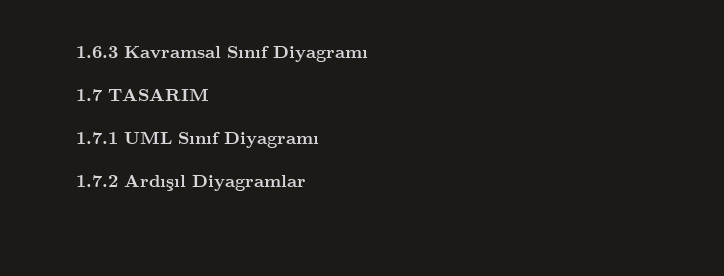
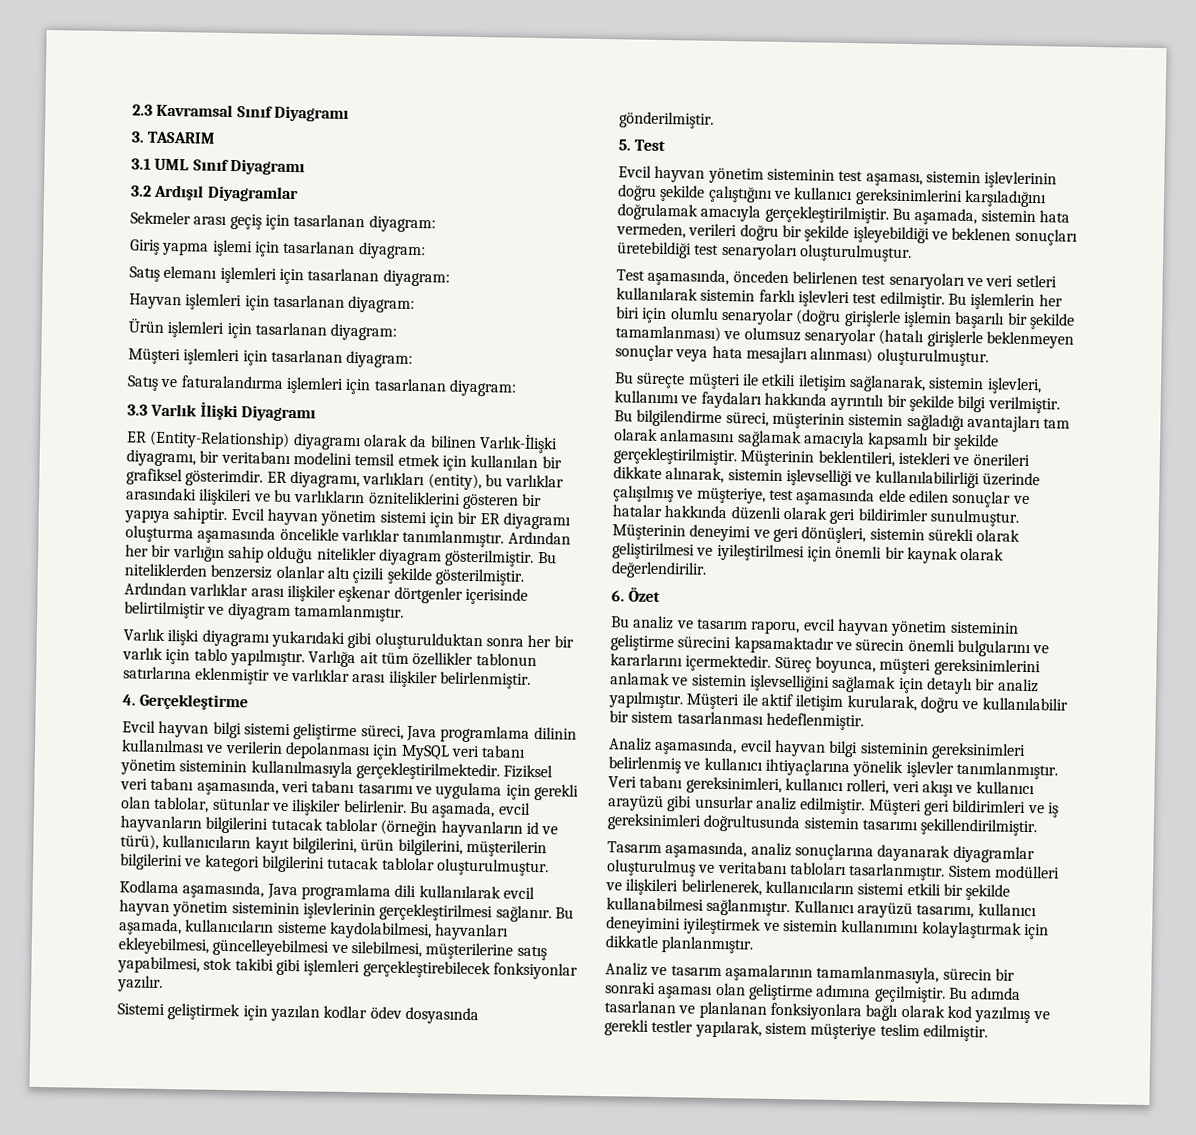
- 1.6.3 Kavramsal Sınıf Diyagramı
+ 2.3 Kavramsal Sınıf Diyagramı
- 1.7 TASARIM
+ 3. TASARIM
- 1.7.1 UML Sınıf Diyagramı
+ 3.1 UML Sınıf Diyagramı
- 1.7.2 Ardışıl Diyagramlar
+ 3.2 Ardışıl Diyagramlar
+ Sekmeler arası geçiş için tasarlanan diyagram:
+ Giriş yapma işlemi için tasarlanan diyagram:
+ Satış elemanı işlemleri için tasarlanan diyagram:
+ Hayvan işlemleri için tasarlanan diyagram:
+ Ürün işlemleri için tasarlanan diyagram:
+ Müşteri işlemleri için tasarlanan diyagram:
+ Satış ve faturalandırma işlemleri için tasarlanan diyagram:
+ 3.3 Varlık İlişki Diyagramı
+ ER (Entity-Relationship) diyagramı olarak da bilinen Varlık-İlişki diyagramı, bir veritabanı modelini temsil etmek için kullanılan bir grafiksel gösterimdir. ER diyagramı, varlıkları (entity), bu varlıklar arasındaki ilişkileri ve bu varlıkların özniteliklerini gösteren bir yapıya sahiptir. Evcil hayvan yönetim sistemi için bir ER diyagramı oluşturma aşamasında öncelikle varlıklar tanımlanmıştır. Ardından her bir varlığın sahip olduğu nitelikler diyagram gösterilmiştir. Bu niteliklerden benzersiz olanlar altı çizili şekilde gösterilmiştir. Ardından varlıklar arası ilişkiler eşkenar dörtgenler içerisinde belirtilmiştir ve diyagram tamamlanmıştır.
+ Varlık ilişki diyagramı yukarıdaki gibi oluşturulduktan sonra her bir varlık için tablo yapılmıştır. Varlığa ait tüm özellikler tablonun satırlarına eklenmiştir ve varlıklar arası ilişkiler belirlenmiştir.
+ 4. Gerçekleştirme
+ Evcil hayvan bilgi sistemi geliştirme süreci, Java programlama dilinin kullanılması ve verilerin depolanması için MySQL veri tabanı yönetim sisteminin kullanılmasıyla gerçekleştirilmektedir. Fiziksel veri tabanı aşamasında, veri tabanı tasarımı ve uygulama için gerekli olan tablolar, sütunlar ve ilişkiler belirlenir. Bu aşamada, evcil hayvanların bilgilerini tutacak tablolar (örneğin hayvanların id ve türü), kullanıcıların kayıt bilgilerini, ürün bilgilerini, müşterilerin bilgilerini ve kategori bilgilerini tutacak tablolar oluşturulmuştur.
+ Kodlama aşamasında, Java programlama dili kullanılarak evcil hayvan yönetim sisteminin işlevlerinin gerçekleştirilmesi sağlanır. Bu aşamada, kullanıcıların sisteme kaydolabilmesi, hayvanları ekleyebilmesi, güncelleyebilmesi ve silebilmesi, müşterilerine satış yapabilmesi, stok takibi gibi işlemleri gerçekleştirebilecek fonksiyonlar yazılır.
+ Sistemi geliştirmek için yazılan kodlar ödev dosyasında gönderilmiştir.
+ 5. Test
+ Evcil hayvan yönetim sisteminin test aşaması, sistemin işlevlerinin doğru şekilde çalıştığını ve kullanıcı gereksinimlerini karşıladığını doğrulamak amacıyla gerçekleştirilmiştir. Bu aşamada, sistemin hata vermeden, verileri doğru bir şekilde işleyebildiği ve beklenen sonuçları üretebildiği test senaryoları oluşturulmuştur.
+ Test aşamasında, önceden belirlenen test senaryoları ve veri setleri kullanılarak sistemin farklı işlevleri test edilmiştir. Bu işlemlerin her biri için olumlu senaryolar (doğru girişlerle işlemin başarılı bir şekilde tamamlanması) ve olumsuz senaryolar (hatalı girişlerle beklenmeyen sonuçlar veya hata mesajları alınması) oluşturulmuştur.
+ Bu süreçte müşteri ile etkili iletişim sağlanarak, sistemin işlevleri, kullanımı ve faydaları hakkında ayrıntılı bir şekilde bilgi verilmiştir. Bu bilgilendirme süreci, müşterinin sistemin sağladığı avantajları tam olarak anlamasını sağlamak amacıyla kapsamlı bir şekilde gerçekleştirilmiştir. Müşterinin beklentileri, istekleri ve önerileri dikkate alınarak, sistemin işlevselliği ve kullanılabilirliği üzerinde çalışılmış ve müşteriye, test aşamasında elde edilen sonuçlar ve hatalar hakkında düzenli olarak geri bildirimler sunulmuştur. Müşterinin deneyimi ve geri dönüşleri, sistemin sürekli olarak geliştirilmesi ve iyileştirilmesi için önemli bir kaynak olarak değerlendirilir.
+ 6. Özet
+ Bu analiz ve tasarım raporu, evcil hayvan yönetim sisteminin geliştirme sürecini kapsamaktadır ve sürecin önemli bulgularını ve kararlarını içermektedir. Süreç boyunca, müşteri gereksinimlerini anlamak ve sistemin işlevselliğini sağlamak için detaylı bir analiz yapılmıştır. Müşteri ile aktif iletişim kurularak, doğru ve kullanılabilir bir sistem tasarlanması hedeflenmiştir.
+ Analiz aşamasında, evcil hayvan bilgi sisteminin gereksinimleri belirlenmiş ve kullanıcı ihtiyaçlarına yönelik işlevler tanımlanmıştır. Veri tabanı gereksinimleri, kullanıcı rolleri, veri akışı ve kullanıcı arayüzü gibi unsurlar analiz edilmiştir. Müşteri geri bildirimleri ve iş gereksinimleri doğrultusunda sistemin tasarımı şekillendirilmiştir.
+ Tasarım aşamasında, analiz sonuçlarına dayanarak diyagramlar oluşturulmuş ve veritabanı tabloları tasarlanmıştır. Sistem modülleri ve ilişkileri belirlenerek, kullanıcıların sistemi etkili bir şekilde kullanabilmesi sağlanmıştır. Kullanıcı arayüzü tasarımı, kullanıcı deneyimini iyileştirmek ve sistemin kullanımını kolaylaştırmak için dikkatle planlanmıştır.
+ Analiz ve tasarım aşamalarının tamamlanmasıyla, sürecin bir sonraki aşaması olan geliştirme adımına geçilmiştir. Bu adımda tasarlanan ve planlanan fonksiyonlara bağlı olarak kod yazılmış ve gerekli testler yapılarak, sistem müşteriye teslim edilmiştir.

